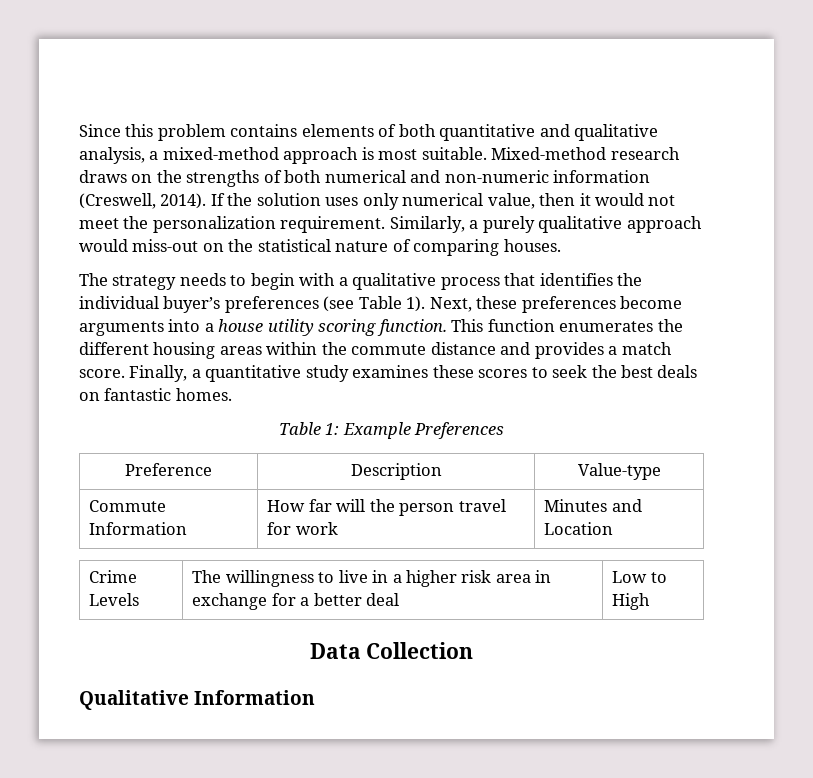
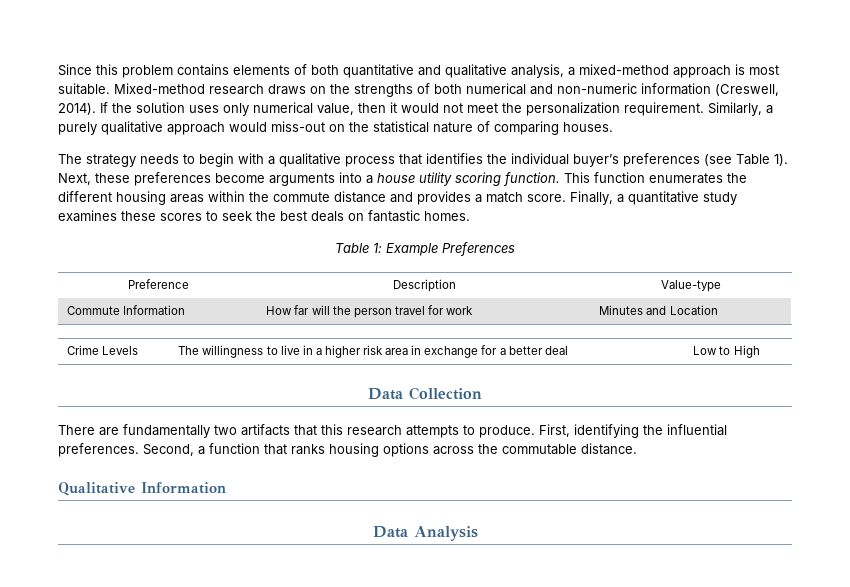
+ There are fundamentally two artifacts that this research attempts to produce. First, identifying the influential preferences. Second, a function that ranks housing options across the commutable distance.
+ Data Analysis

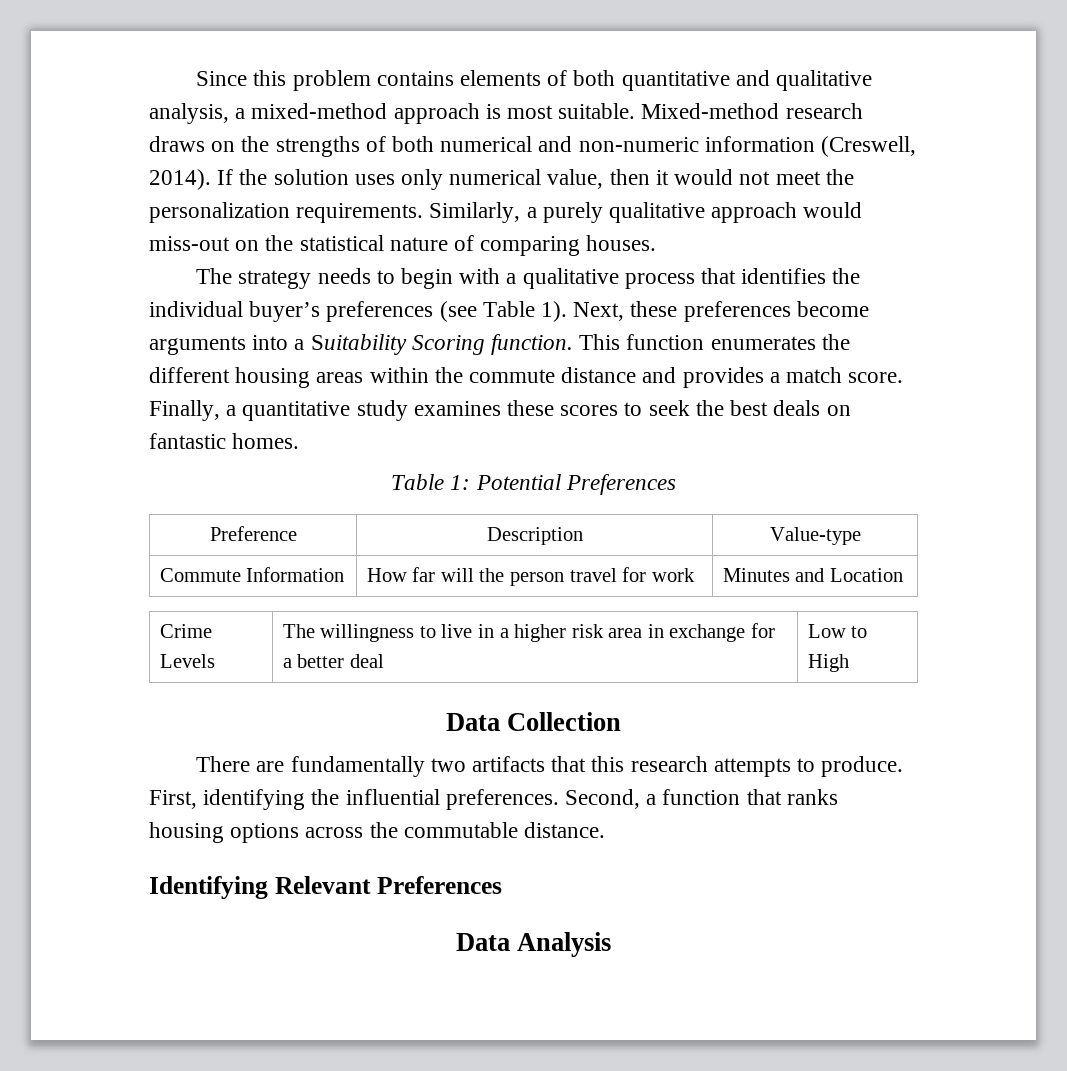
- If the solution uses only numerical value, then it would not meet the personalization requirement.
+ If the solution uses only numerical value, then it would not meet the personalization requirements.
- Next, these preferences become arguments into a house utility scoring function.
+ Next, these preferences become arguments into a Suitability Scoring function.
- Table 1: Example Preferences
+ Table 1: Potential Preferences
- Qualitative Information
+ Identifying Relevant Preferences

